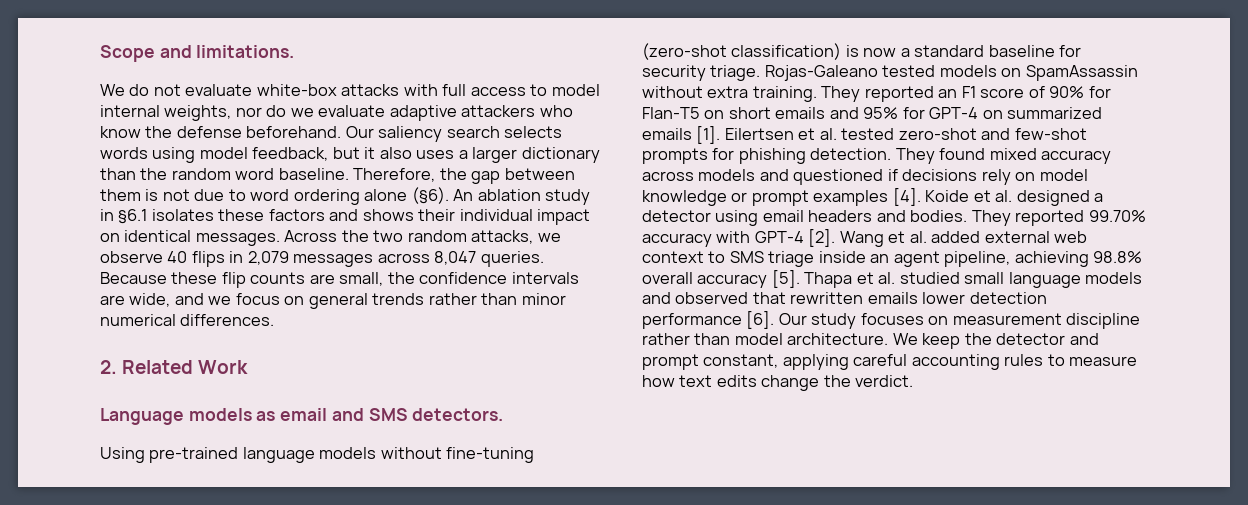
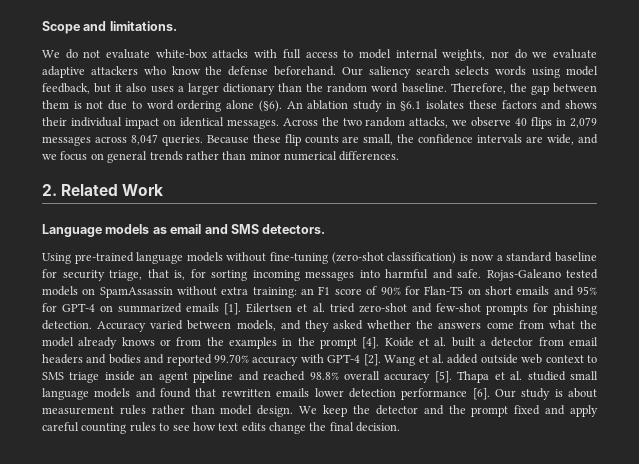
- Using pre-trained language models without fine-tuning (zero-shot classification) is now a standard baseline for security triage.
+ Using pre-trained language models without fine-tuning (zero-shot classification) is now a standard baseline for security triage, that is, for sorting incoming messages into harmful and safe.
- Rojas-Galeano tested models on SpamAssassin without extra training. They reported an F1 score of 90% for Flan-T5 on short emails and 95% for GPT-4 on summarized emails [1].
+ Rojas-Galeano tested models on SpamAssassin without extra training: an F1 score of 90% for Flan-T5 on short emails and 95% for GPT-4 on summarized emails [1].
- Eilertsen et al. tested zero-shot and few-shot prompts for phishing detection.
+ Eilertsen et al. tried zero-shot and few-shot prompts for phishing detection.
- They found mixed accuracy across models and questioned if decisions rely on model knowledge or prompt examples [4].
+ Accuracy varied between models, and they asked whether the answers come from what the model already knows or from the examples in the prompt [4].
- Koide et al. designed a detector using email headers and bodies. They reported 99.70% accuracy with GPT-4 [2].
+ Koide et al. built a detector from email headers and bodies and reported 99.70% accuracy with GPT-4 [2].
- Wang et al. added external web context to SMS triage inside an agent pipeline, achieving 98.8% overall accuracy [5].
+ Wang et al. added outside web context to SMS triage inside an agent pipeline and reached 98.8% overall accuracy [5].
- Thapa et al. studied small language models and observed that rewritten emails lower detection performance [6].
+ Thapa et al. studied small language models and found that rewritten emails lower detection performance [6].
- Our study focuses on measurement discipline rather than model architecture.
+ Our study is about measurement rules rather than model design.
- We keep the detector and prompt constant, applying careful accounting rules to measure how text edits change the verdict.
+ We keep the detector and the prompt fixed and apply careful counting rules to see how text edits change the final decision.

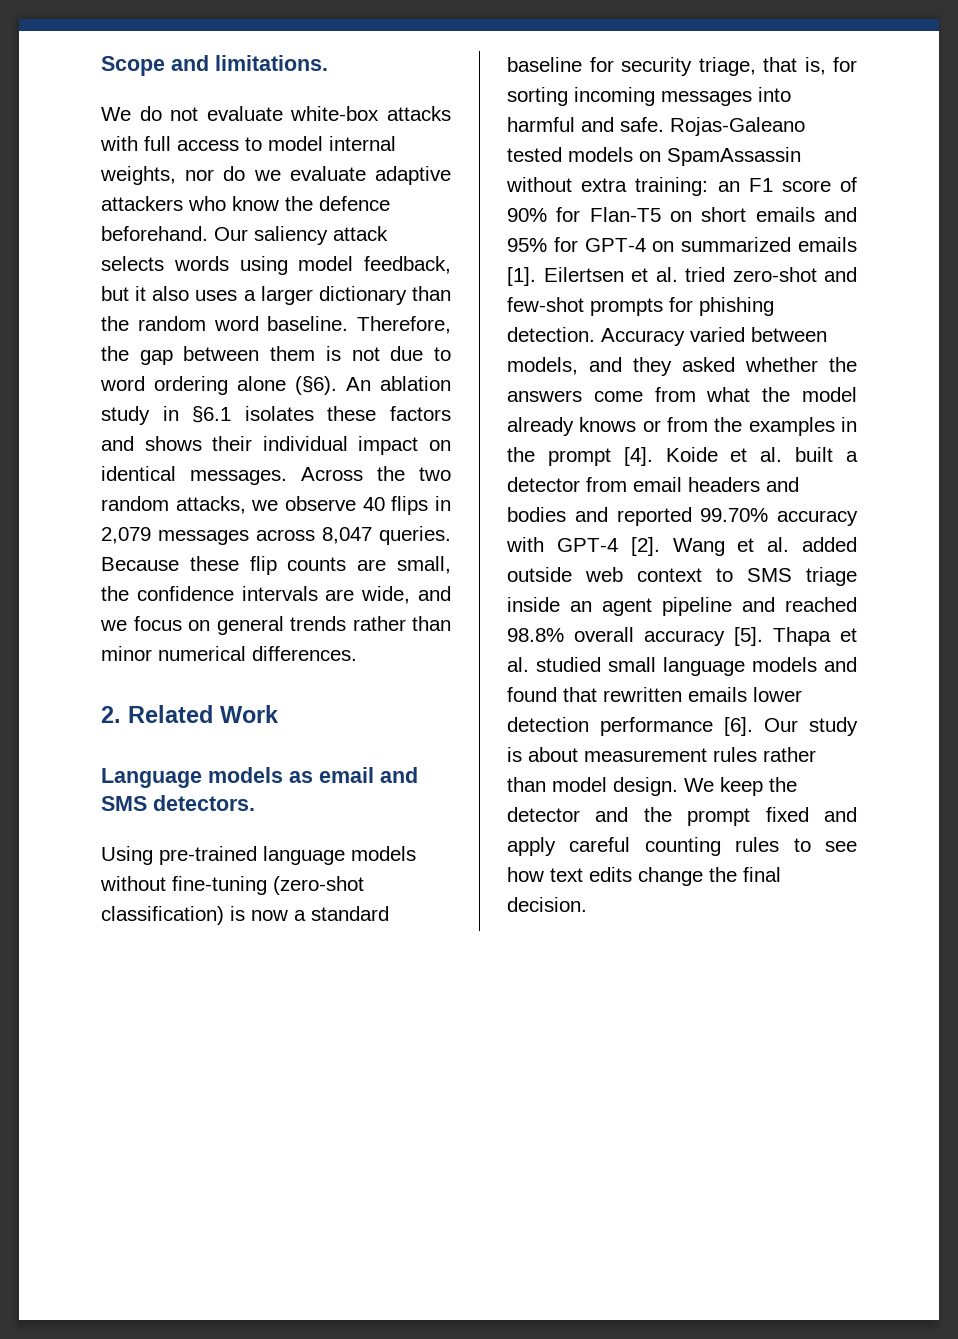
- We do not evaluate white-box attacks with full access to model internal weights, nor do we evaluate adaptive attackers who know the defense beforehand.
+ We do not evaluate white-box attacks with full access to model internal weights, nor do we evaluate adaptive attackers who know the defence beforehand.
- Our saliency search selects words using model feedback, but it also uses a larger dictionary than the random word baseline.
+ Our saliency attack selects words using model feedback, but it also uses a larger dictionary than the random word baseline.

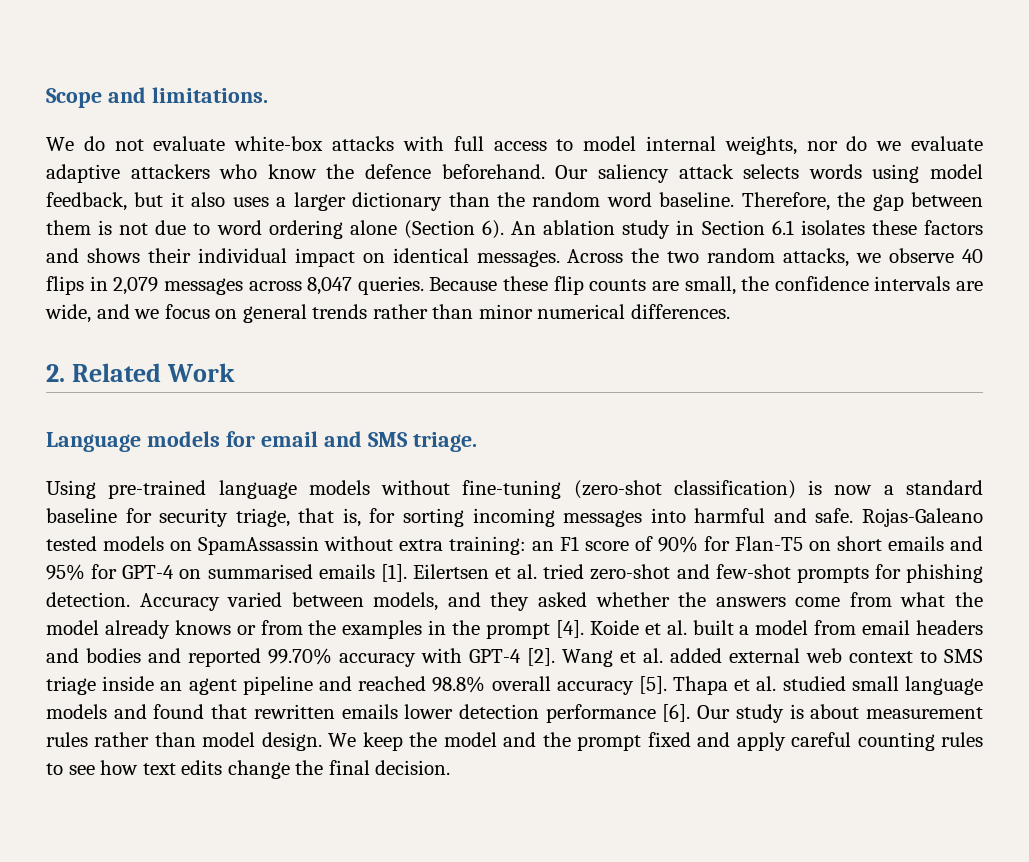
- Therefore, the gap between them is not due to word ordering alone (§6).
+ Therefore, the gap between them is not due to word ordering alone (Section 6).
- An ablation study in §6.1 isolates these factors and shows their individual impact on identical messages.
+ An ablation study in Section 6.1 isolates these factors and shows their individual impact on identical messages.
- Language models as email and SMS detectors.
+ Language models for email and SMS triage.
- Rojas-Galeano tested models on SpamAssassin without extra training: an F1 score of 90% for Flan-T5 on short emails and 95% for GPT-4 on summarized emails [1].
+ Rojas-Galeano tested models on SpamAssassin without extra training: an F1 score of 90% for Flan-T5 on short emails and 95% for GPT-4 on summarised emails [1].
- Koide et al. built a detector from email headers and bodies and reported 99.70% accuracy with GPT-4 [2].
+ Koide et al. built a model from email headers and bodies and reported 99.70% accuracy with GPT-4 [2].
- Wang et al. added outside web context to SMS triage inside an agent pipeline and reached 98.8% overall accuracy [5].
+ Wang et al. added external web context to SMS triage inside an agent pipeline and reached 98.8% overall accuracy [5].
- We keep the detector and the prompt fixed and apply careful counting rules to see how text edits change the final decision.
+ We keep the model and the prompt fixed and apply careful counting rules to see how text edits change the final decision.

